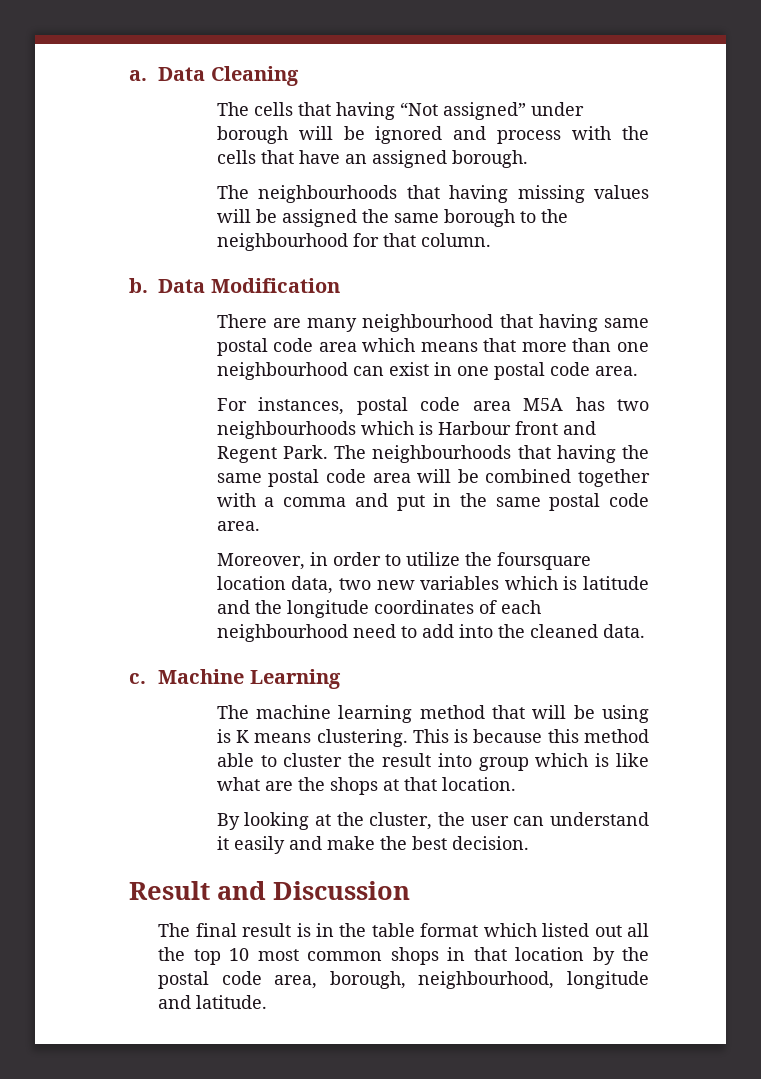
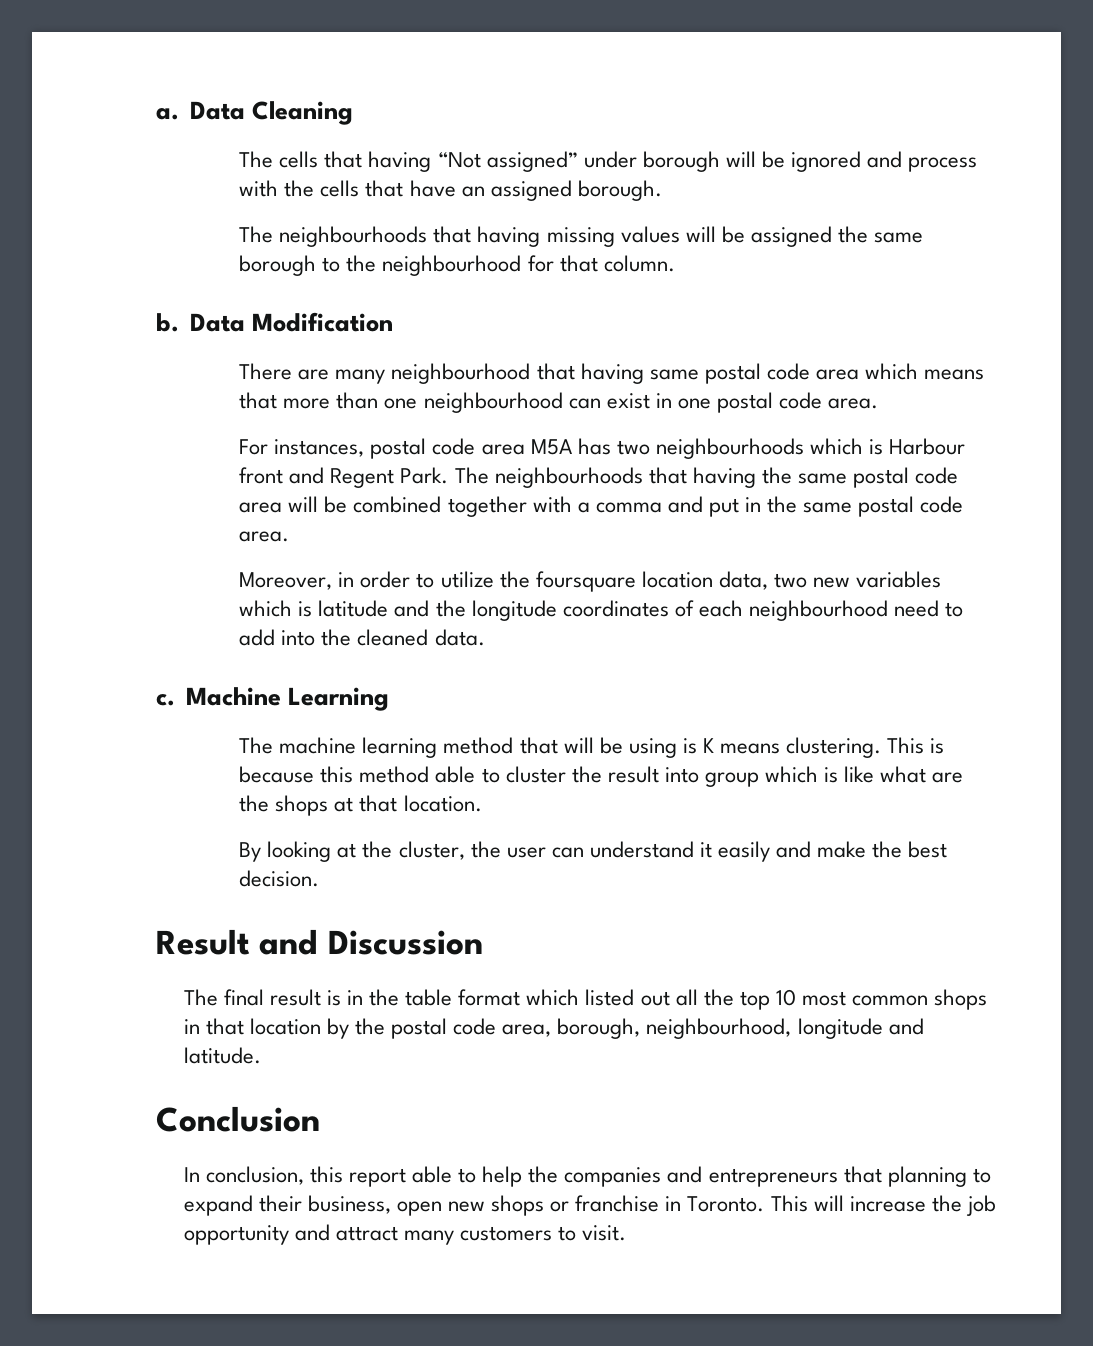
+ Conclusion
+ In conclusion, this report able to help the companies and entrepreneurs that planning to expand their business, open new shops or franchise in Toronto. This will increase the job opportunity and attract many customers to visit.

